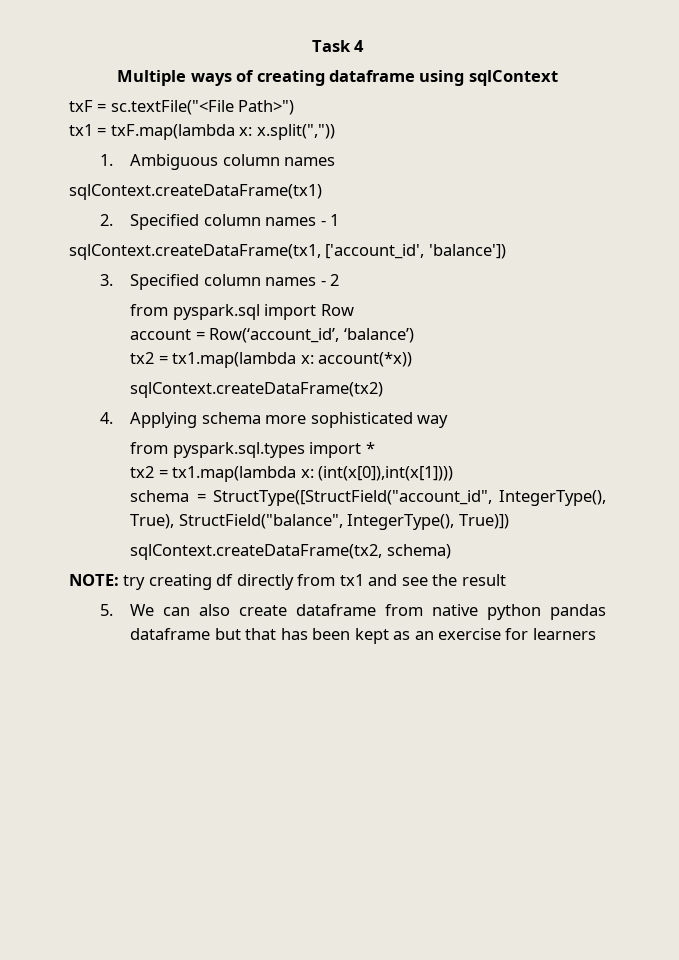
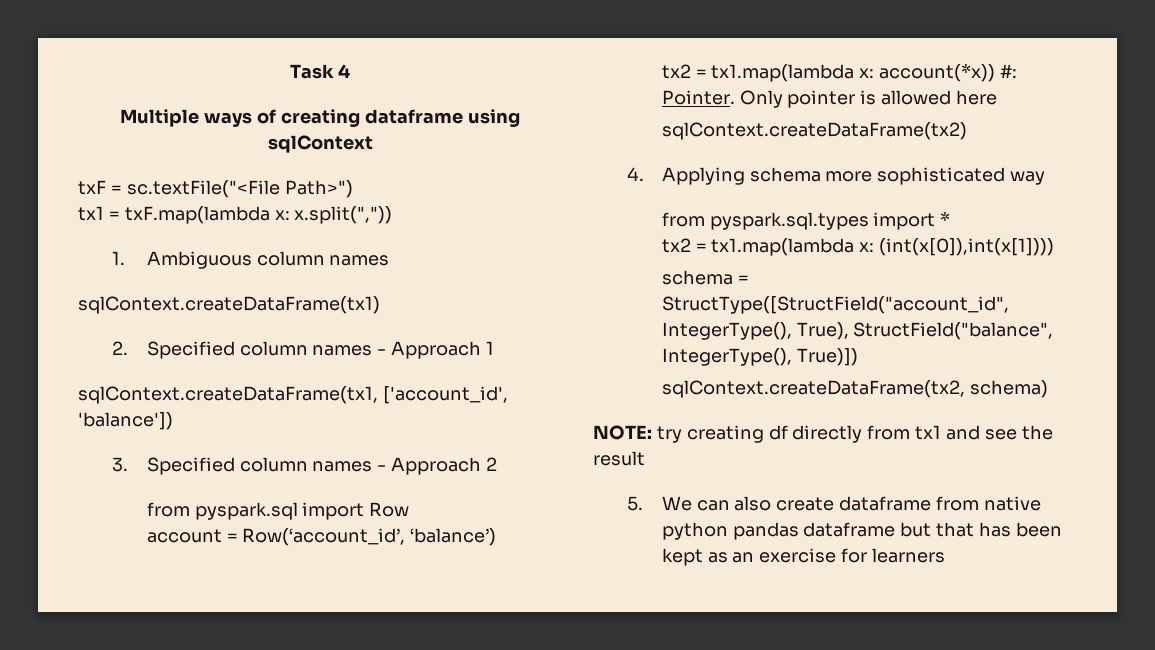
- 2. Specified column names - 1
+ 2. Specified column names - Approach 1
- 3. Specified column names - 2
+ 3. Specified column names - Approach 2
- tx2 = tx1.map(lambda x: account(*x))
+ tx2 = tx1.map(lambda x: account(*x)) #: Pointer. Only pointer is allowed here

